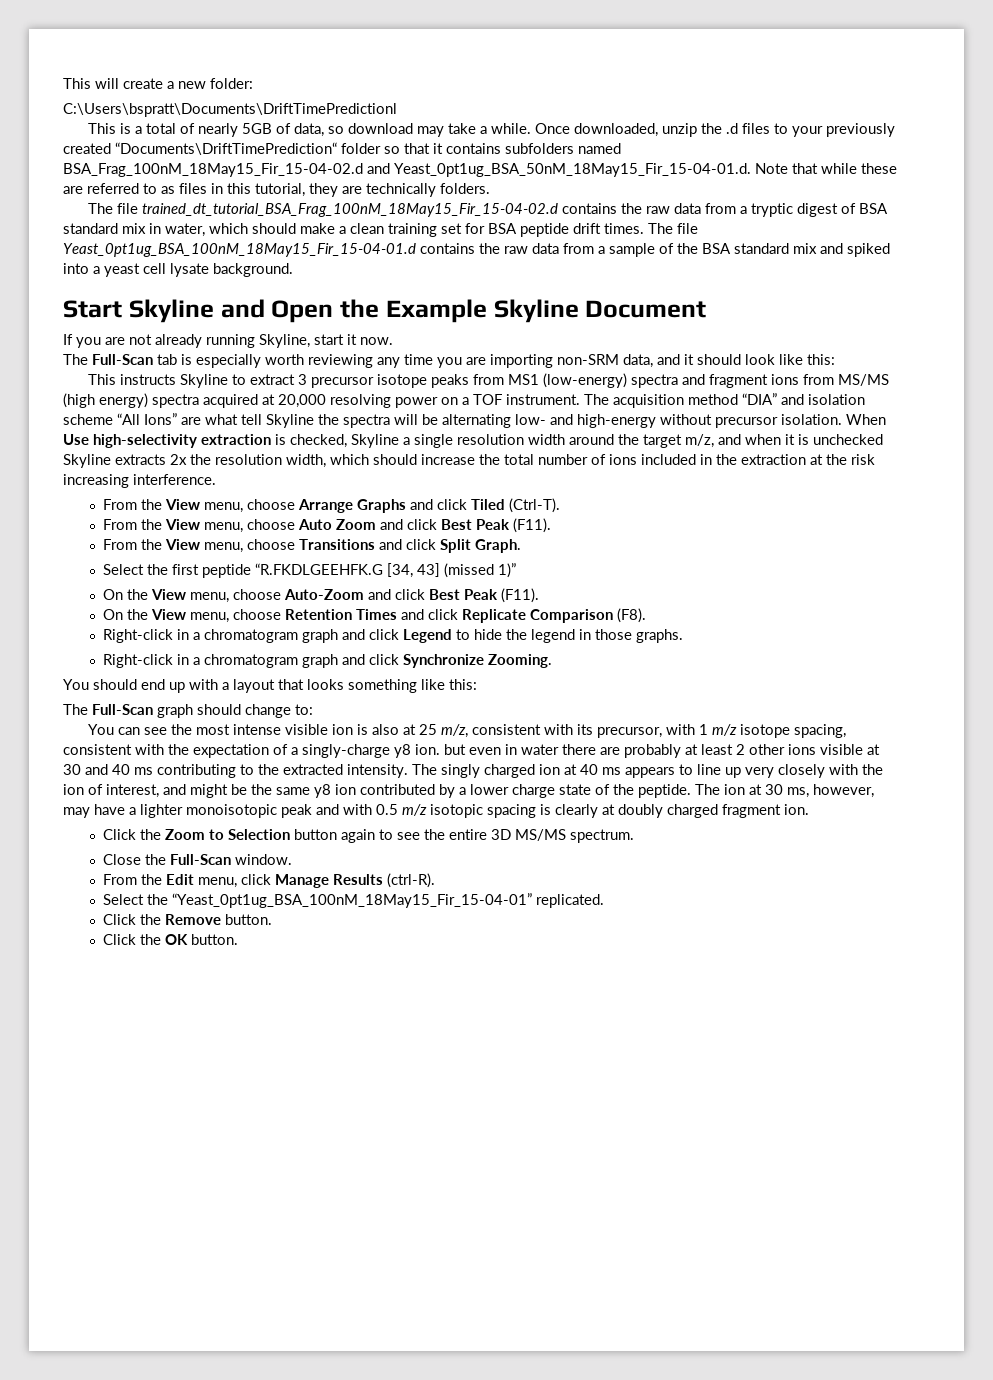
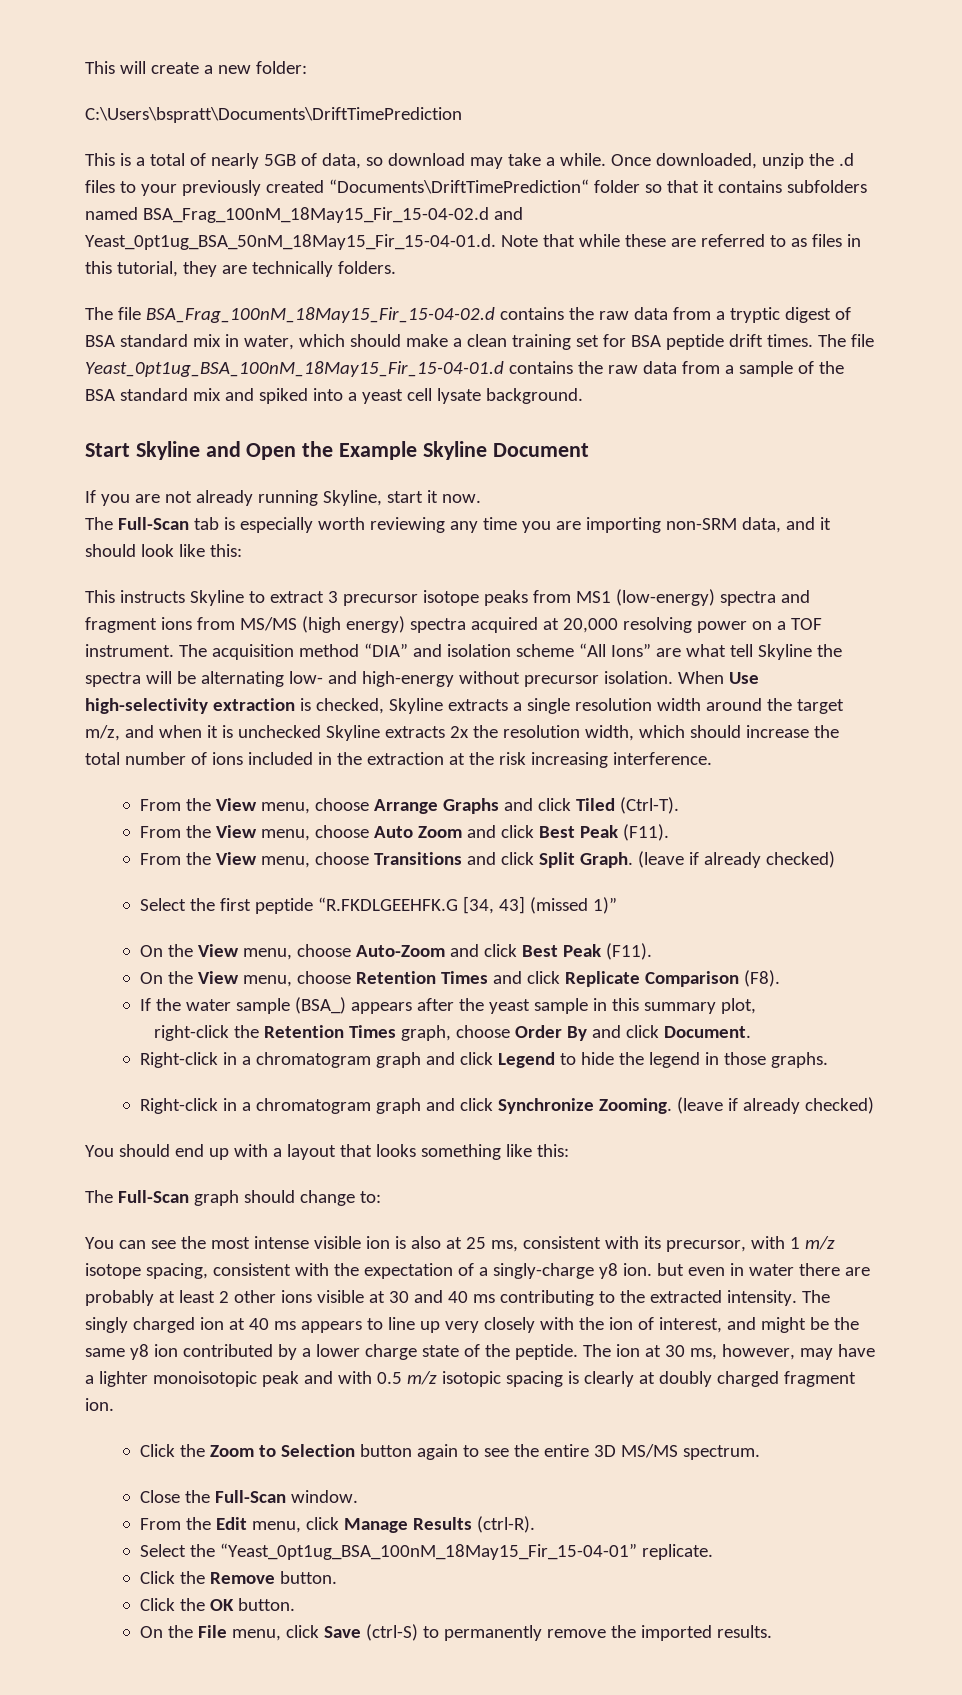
- C:\Users\bspratt\Documents\DriftTimePredictionl
+ C:\Users\bspratt\Documents\DriftTimePrediction
- The file trained_dt_tutorial_BSA_Frag_100nM_18May15_Fir_15-04-02.d contains the raw data from a tryptic digest of BSA standard mix in water, which should make a clean training set for BSA peptide drift times.
+ The file BSA_Frag_100nM_18May15_Fir_15-04-02.d contains the raw data from a tryptic digest of BSA standard mix in water, which should make a clean training set for BSA peptide drift times.
- When Use high-selectivity extraction is checked, Skyline a single resolution width around the target m/z, and when it is unchecked Skyline extracts 2x the resolution width, which should increase the total number of ions included in the extraction at the risk increasing interference.
+ When Use high-selectivity extraction is checked, Skyline extracts a single resolution width around the target m/z, and when it is unchecked Skyline extracts 2x the resolution width, which should increase the total number of ions included in the extraction at the risk increasing interference.
- From the View menu, choose Transitions and click Split Graph.
+ From the View menu, choose Transitions and click Split Graph. (leave if already checked)
+ If the water sample (BSA_) appears after the yeast sample in this summary plot,
+ right-click the Retention Times graph, choose Order By and click Document.
- Right-click in a chromatogram graph and click Synchronize Zooming.
+ Right-click in a chromatogram graph and click Synchronize Zooming. (leave if already checked)
- You can see the most intense visible ion is also at 25 m/z, consistent with its precursor, with 1 m/z isotope spacing, consistent with the expectation of a singly-charge y8 ion. but even in water there are probably at least 2 other ions visible at 30 and 40 ms contributing to the extracted intensity.
+ You can see the most intense visible ion is also at 25 ms, consistent with its precursor, with 1 m/z isotope spacing, consistent with the expectation of a singly-charge y8 ion. but even in water there are probably at least 2 other ions visible at 30 and 40 ms contributing to the extracted intensity.
- Select the “Yeast_0pt1ug_BSA_100nM_18May15_Fir_15-04-01” replicated.
+ Select the “Yeast_0pt1ug_BSA_100nM_18May15_Fir_15-04-01” replicate.
+ On the File menu, click Save (ctrl-S) to permanently remove the imported results.

